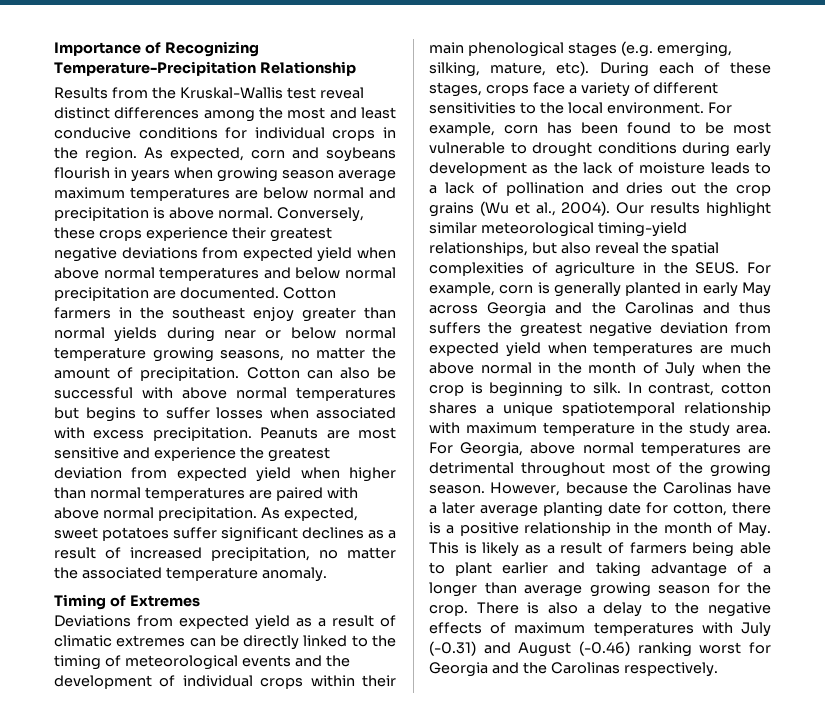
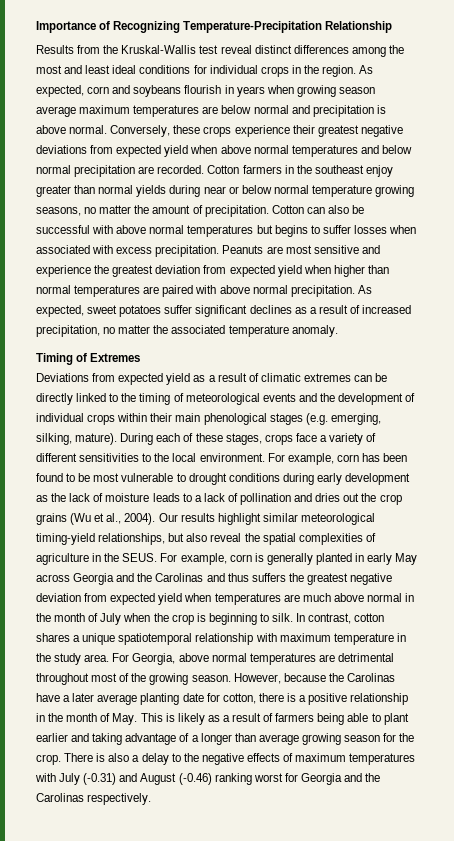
- Results from the Kruskal-Wallis test reveal distinct differences among the most and least conducive conditions for individual crops in the region.
+ Results from the Kruskal-Wallis test reveal distinct differences among the most and least ideal conditions for individual crops in the region.
- Conversely, these crops experience their greatest negative deviations from expected yield when above normal temperatures and below normal precipitation are documented.
+ Conversely, these crops experience their greatest negative deviations from expected yield when above normal temperatures and below normal precipitation are recorded.
- Deviations from expected yield as a result of climatic extremes can be directly linked to the timing of meteorological events and the development of individual crops within their main phenological stages (e.g. emerging, silking, mature, etc).
+ Deviations from expected yield as a result of climatic extremes can be directly linked to the timing of meteorological events and the development of individual crops within their main phenological stages (e.g. emerging, silking, mature).

